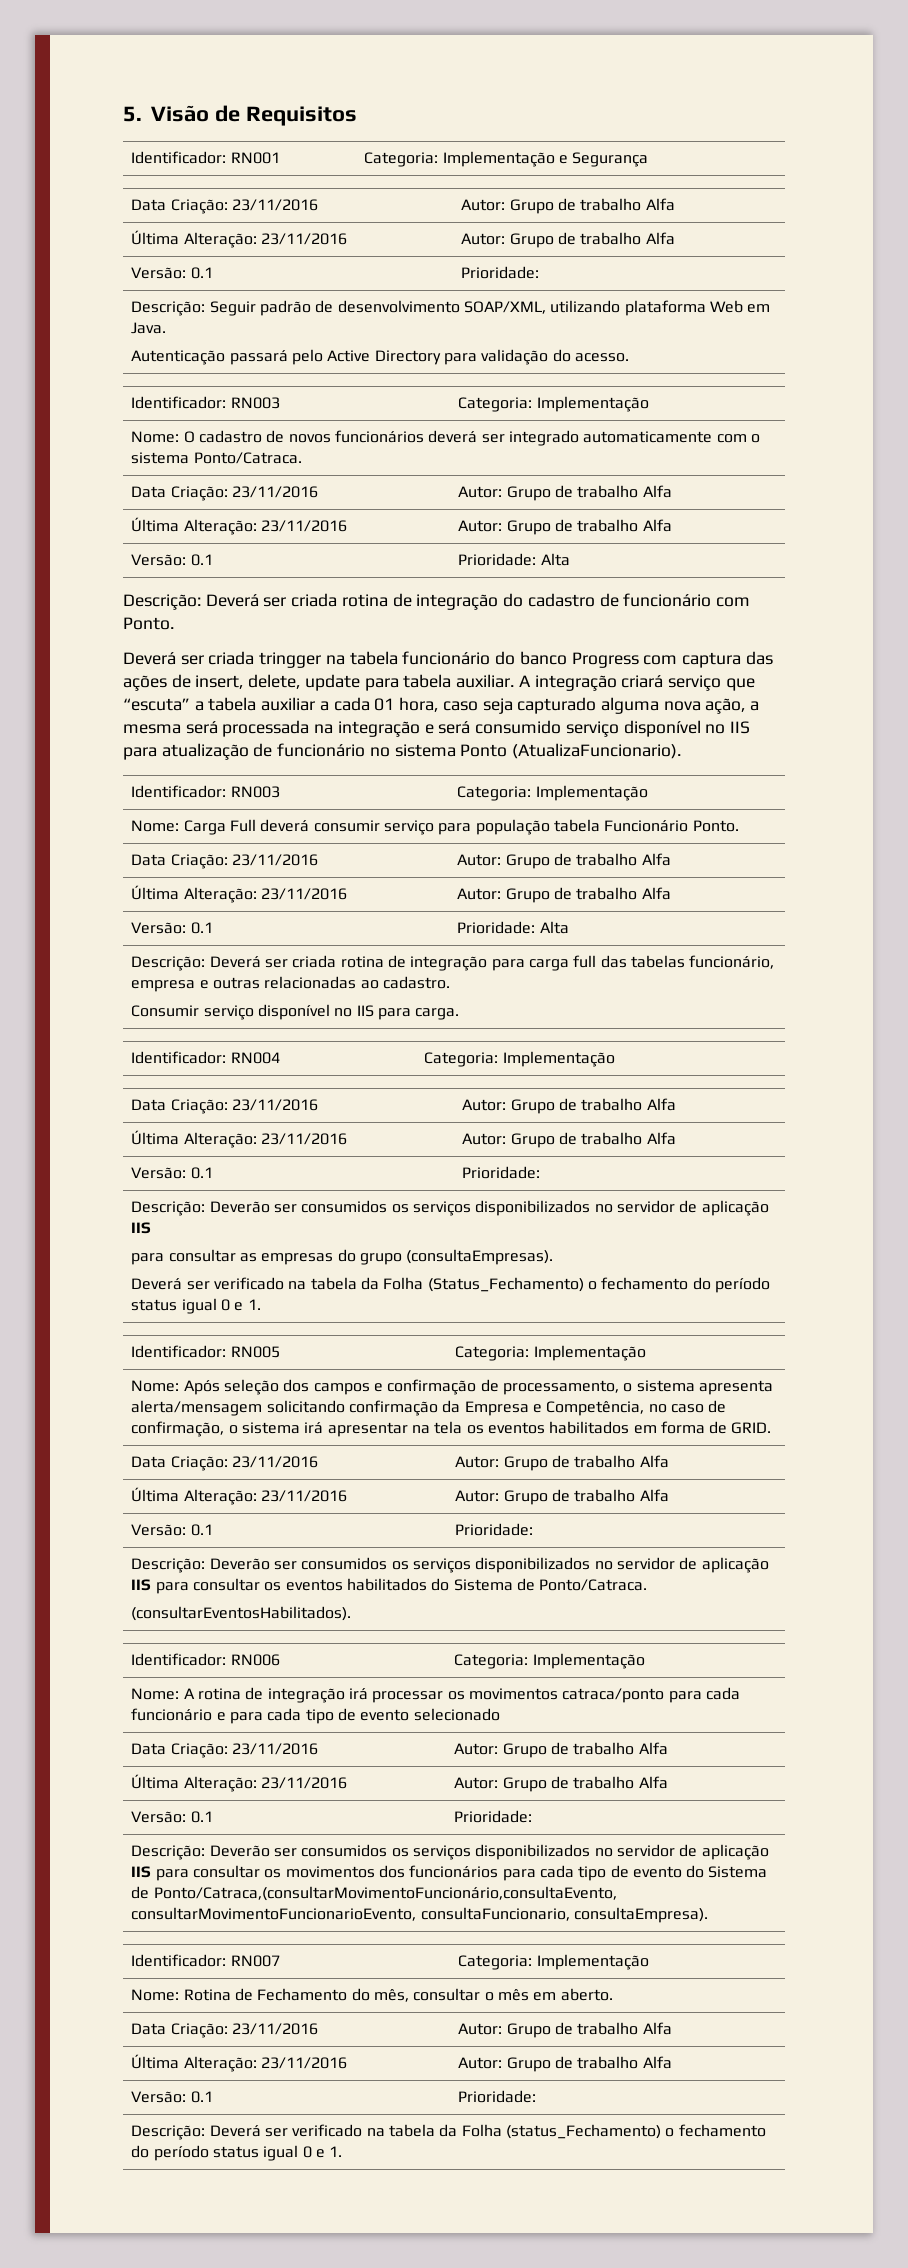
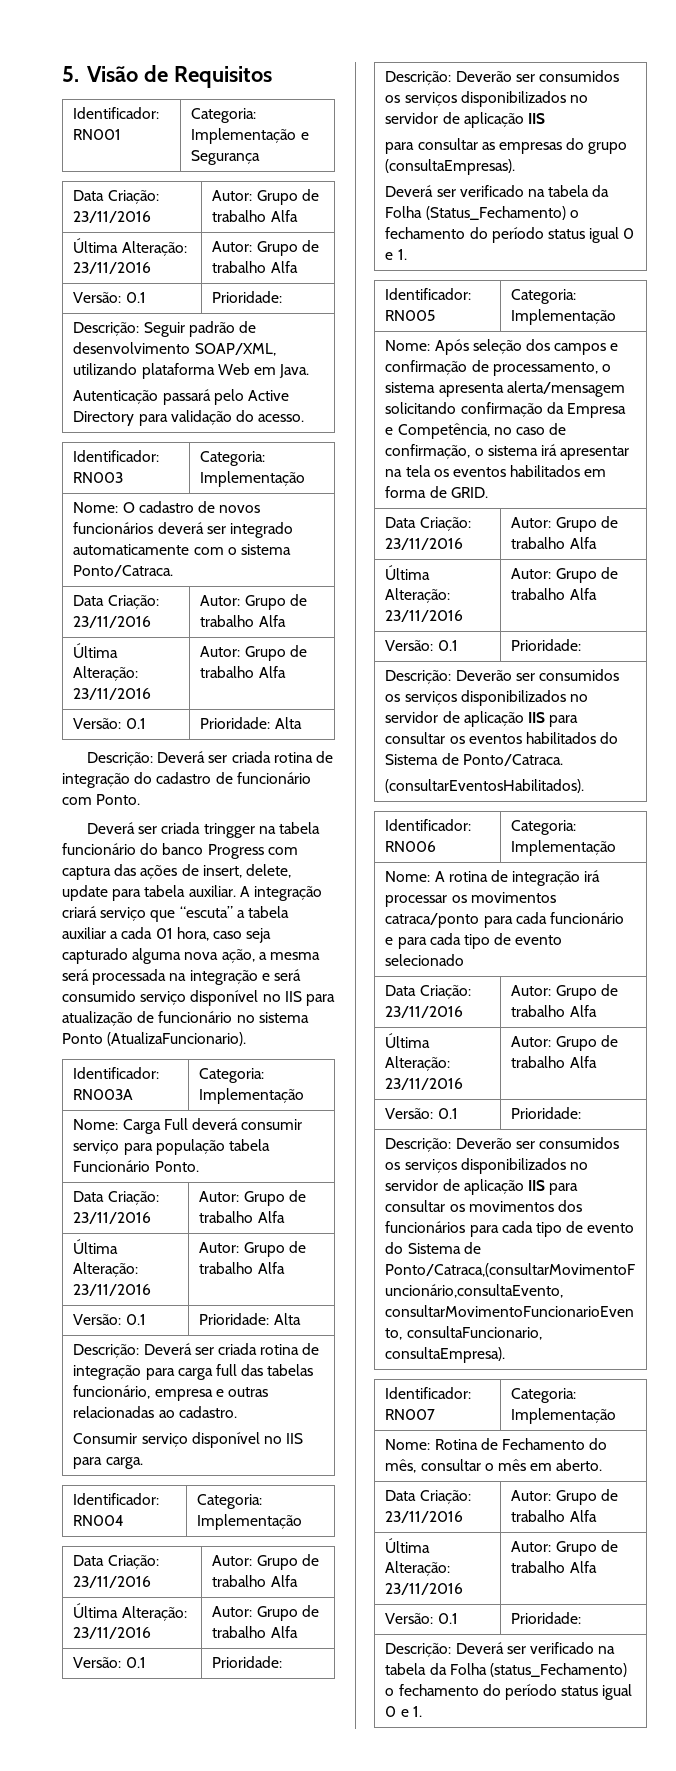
  A integração criará serviço que “escuta” a tabela auxiliar a cada 01 hora, caso seja capturado alguma nova ação, a mesma será processada na integração e será consumido serviço disponível no IIS para atualização de funcionário no sistema Ponto (AtualizaFuncionario).
- Identificador: RN003 | Categoria: Implementação
+ Identificador: RN003A | Categoria: Implementação

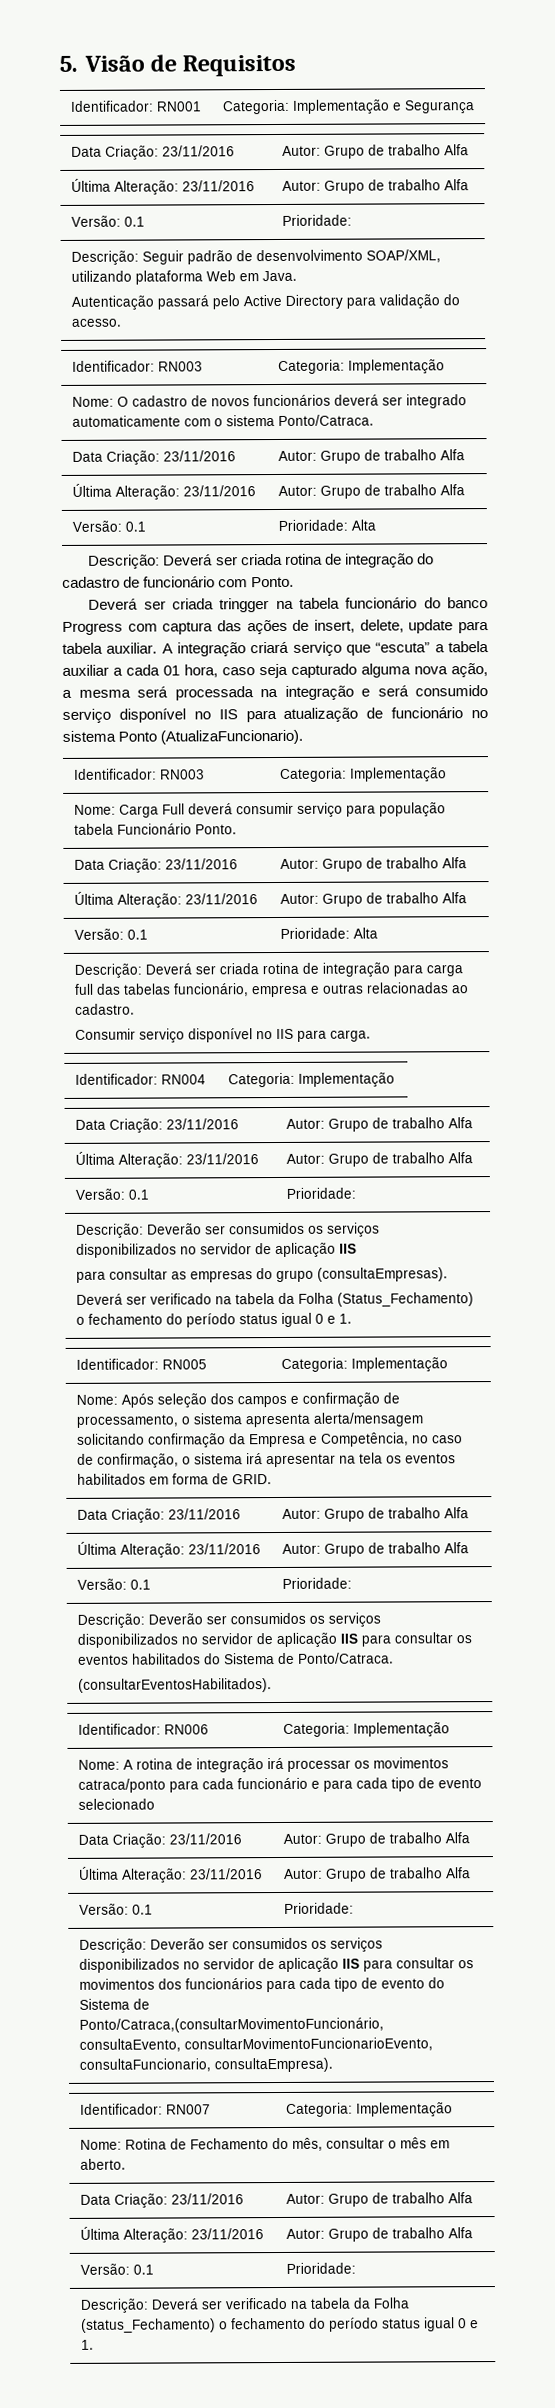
  A integração criará serviço que “escuta” a tabela auxiliar a cada 01 hora, caso seja capturado alguma nova ação, a mesma será processada na integração e será consumido serviço disponível no IIS para atualização de funcionário no sistema Ponto (AtualizaFuncionario).
- Identificador: RN003A | Categoria: Implementação
+ Identificador: RN003 | Categoria: Implementação

